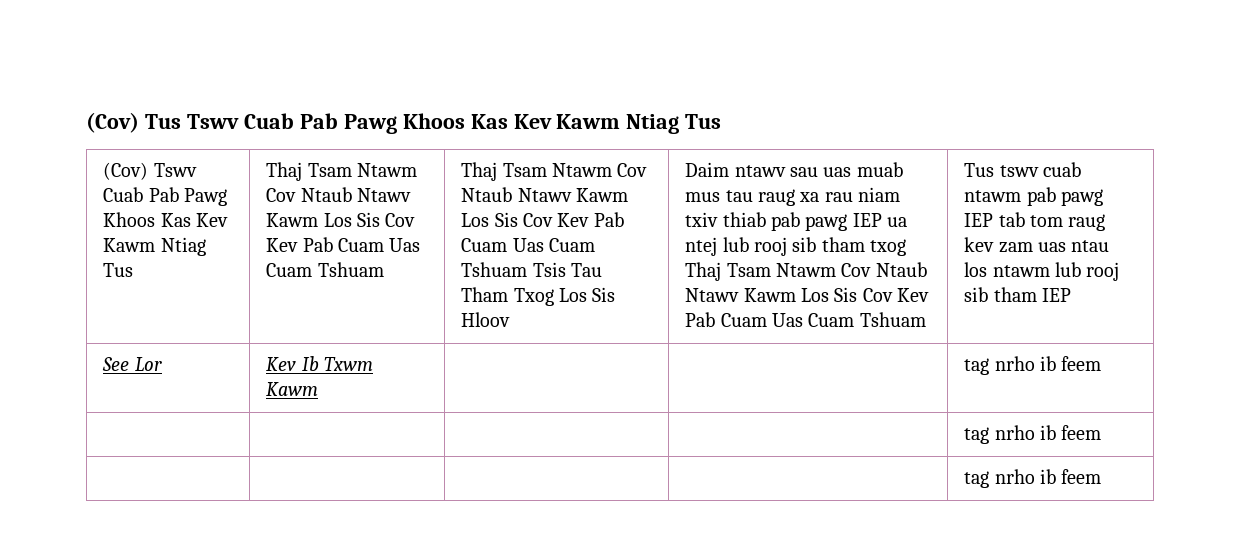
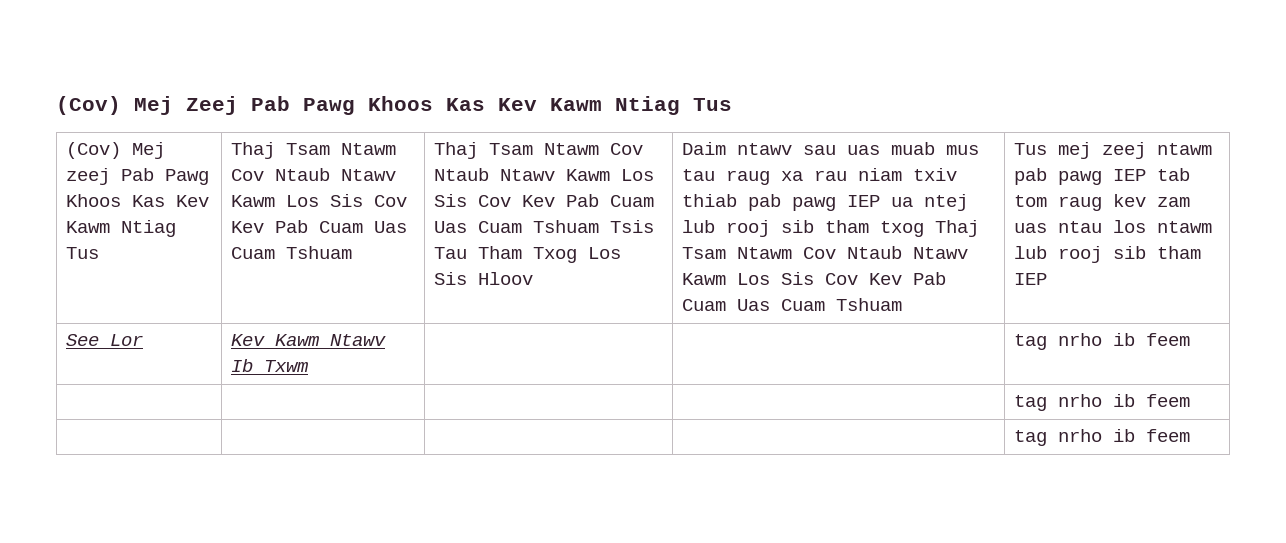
- (Cov) Tus Tswv Cuab Pab Pawg Khoos Kas Kev Kawm Ntiag Tus
+ (Cov) Mej Zeej Pab Pawg Khoos Kas Kev Kawm Ntiag Tus
- (Cov) Tswv Cuab Pab Pawg Khoos Kas Kev Kawm Ntiag Tus
+ (Cov) Mej zeej Pab Pawg Khoos Kas Kev Kawm Ntiag Tus
- Tus tswv cuab ntawm pab pawg IEP tab tom raug kev zam uas ntau los ntawm lub rooj sib tham IEP
+ Tus mej zeej ntawm pab pawg IEP tab tom raug kev zam uas ntau los ntawm lub rooj sib tham IEP
- See Lor | Kev Ib Txwm Kawm | | | tag nrho ib feem
+ See Lor | Kev Kawm Ntawv Ib Txwm | | | tag nrho ib feem

